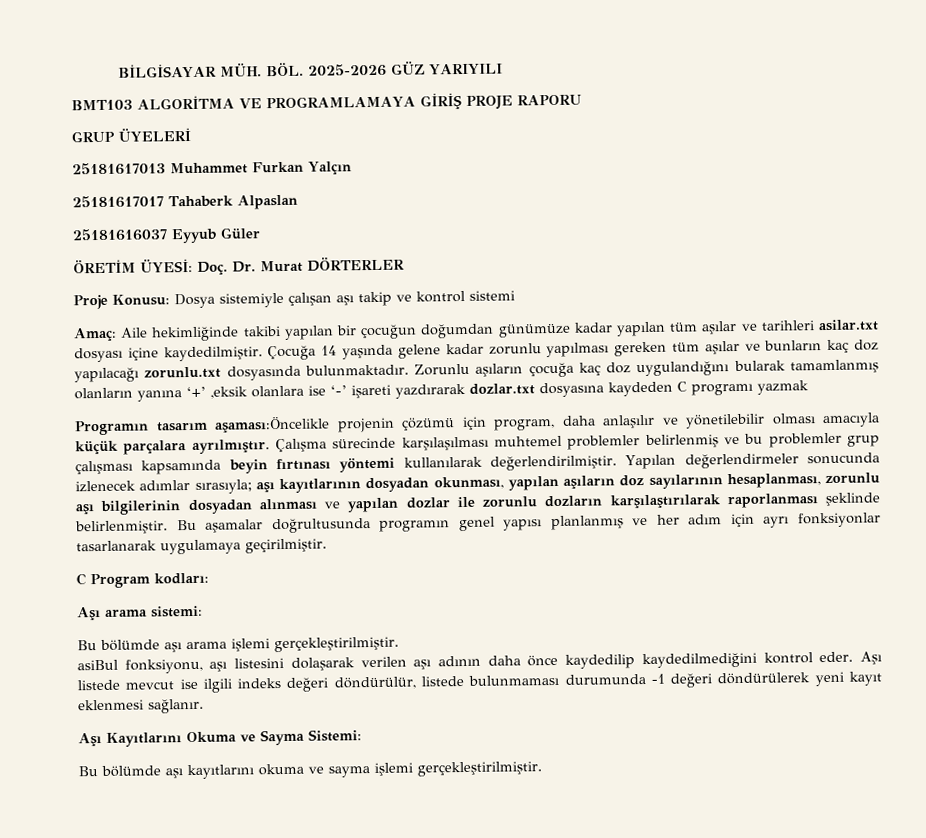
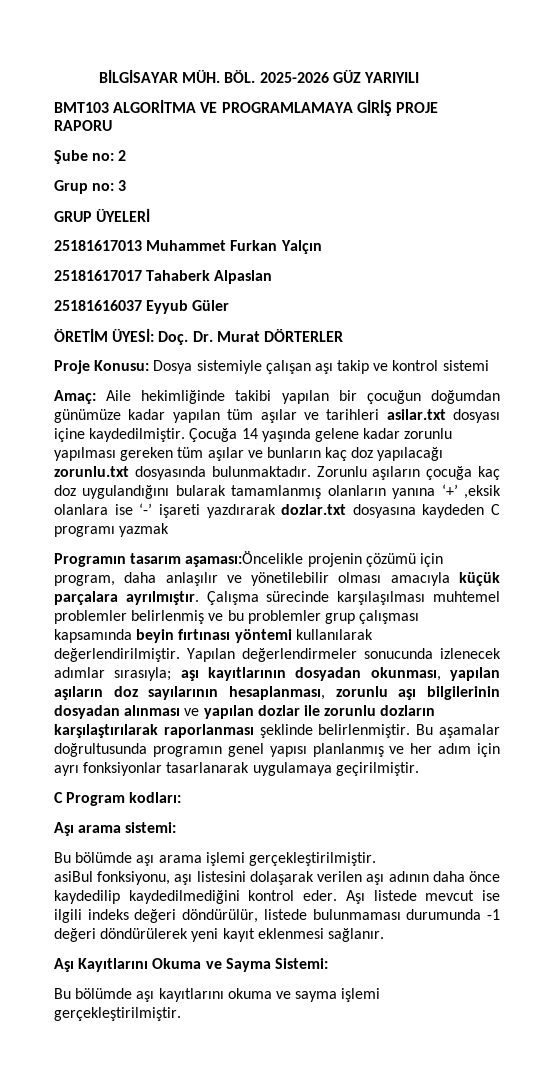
+ Şube no: 2
+ Grup no: 3

